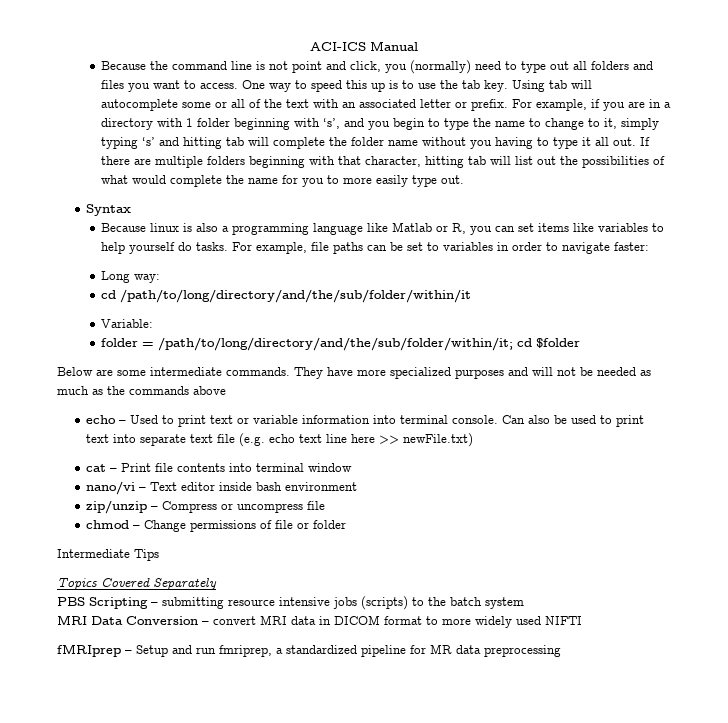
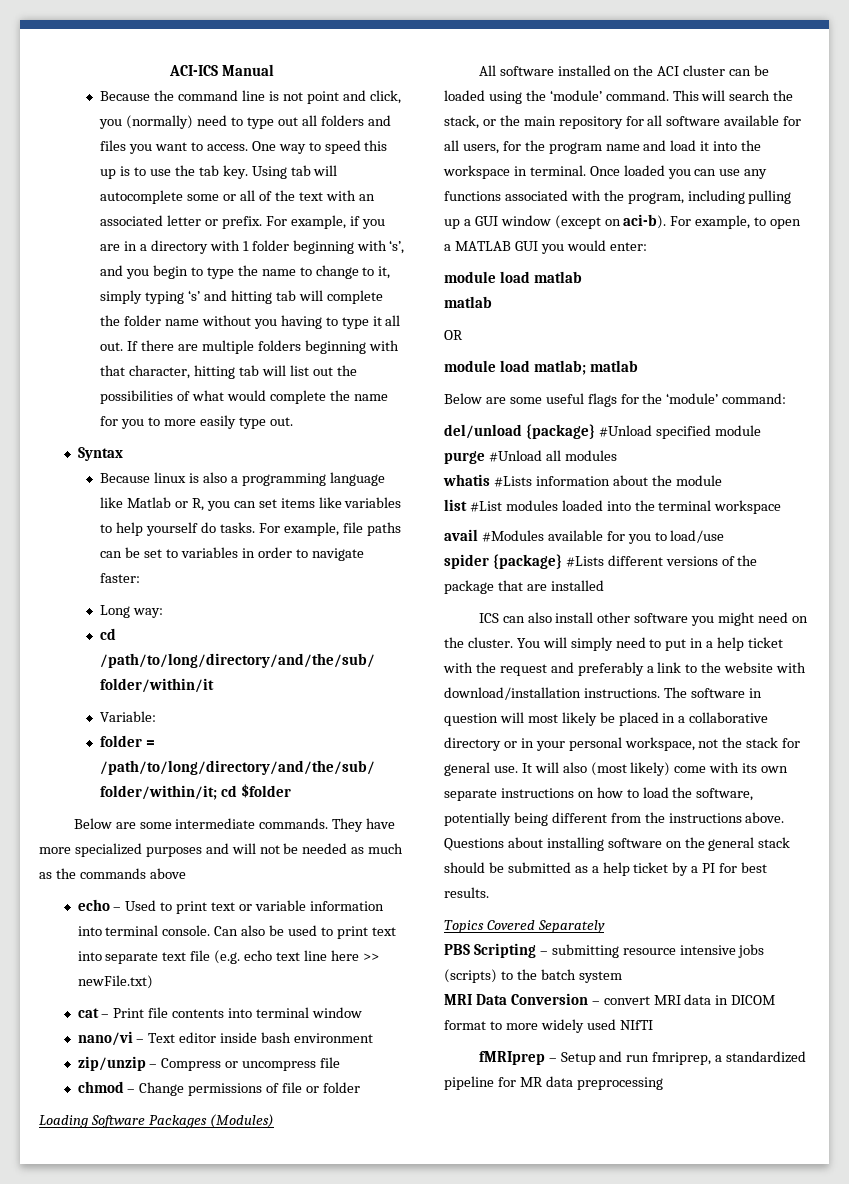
- Intermediate Tips
+ Loading Software Packages (Modules)
+ All software installed on the ACI cluster can be loaded using the ‘module’ command. This will search the stack, or the main repository for all software available for all users, for the program name and load it into the workspace in terminal. Once loaded you can use any functions associated with the program, including pulling up a GUI window (except on aci-b). For example, to open a MATLAB GUI you would enter:
+ module load matlab
+ matlab
+ OR
+ module load matlab; matlab
+ Below are some useful flags for the ‘module’ command:
+ del/unload {package} #Unload specified module
+ purge #Unload all modules
+ whatis #Lists information about the module
+ list #List modules loaded into the terminal workspace
+ avail #Modules available for you to load/use
+ spider {package} #Lists different versions of the package that are installed
+ ICS can also install other software you might need on the cluster. You will simply need to put in a help ticket with the request and preferably a link to the website with download/installation instructions. The software in question will most likely be placed in a collaborative directory or in your personal workspace, not the stack for general use. It will also (most likely) come with its own separate instructions on how to load the software, potentially being different from the instructions above. Questions about installing software on the general stack should be submitted as a help ticket by a PI for best results.
- MRI Data Conversion – convert MRI data in DICOM format to more widely used NIFTI
+ MRI Data Conversion – convert MRI data in DICOM format to more widely used NIfTI

